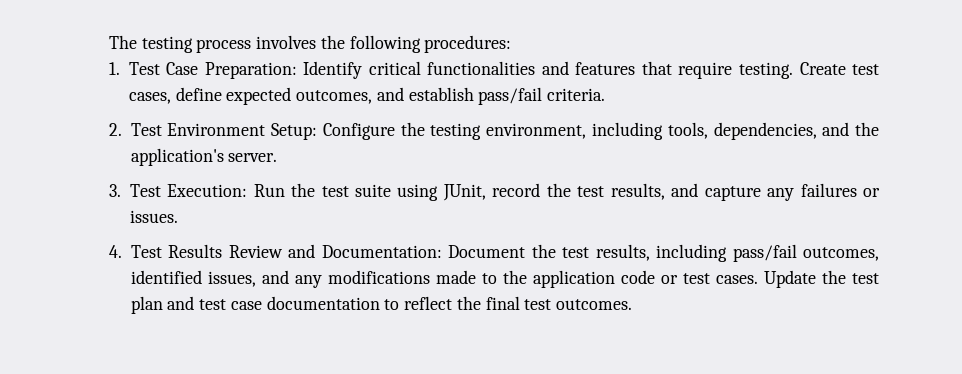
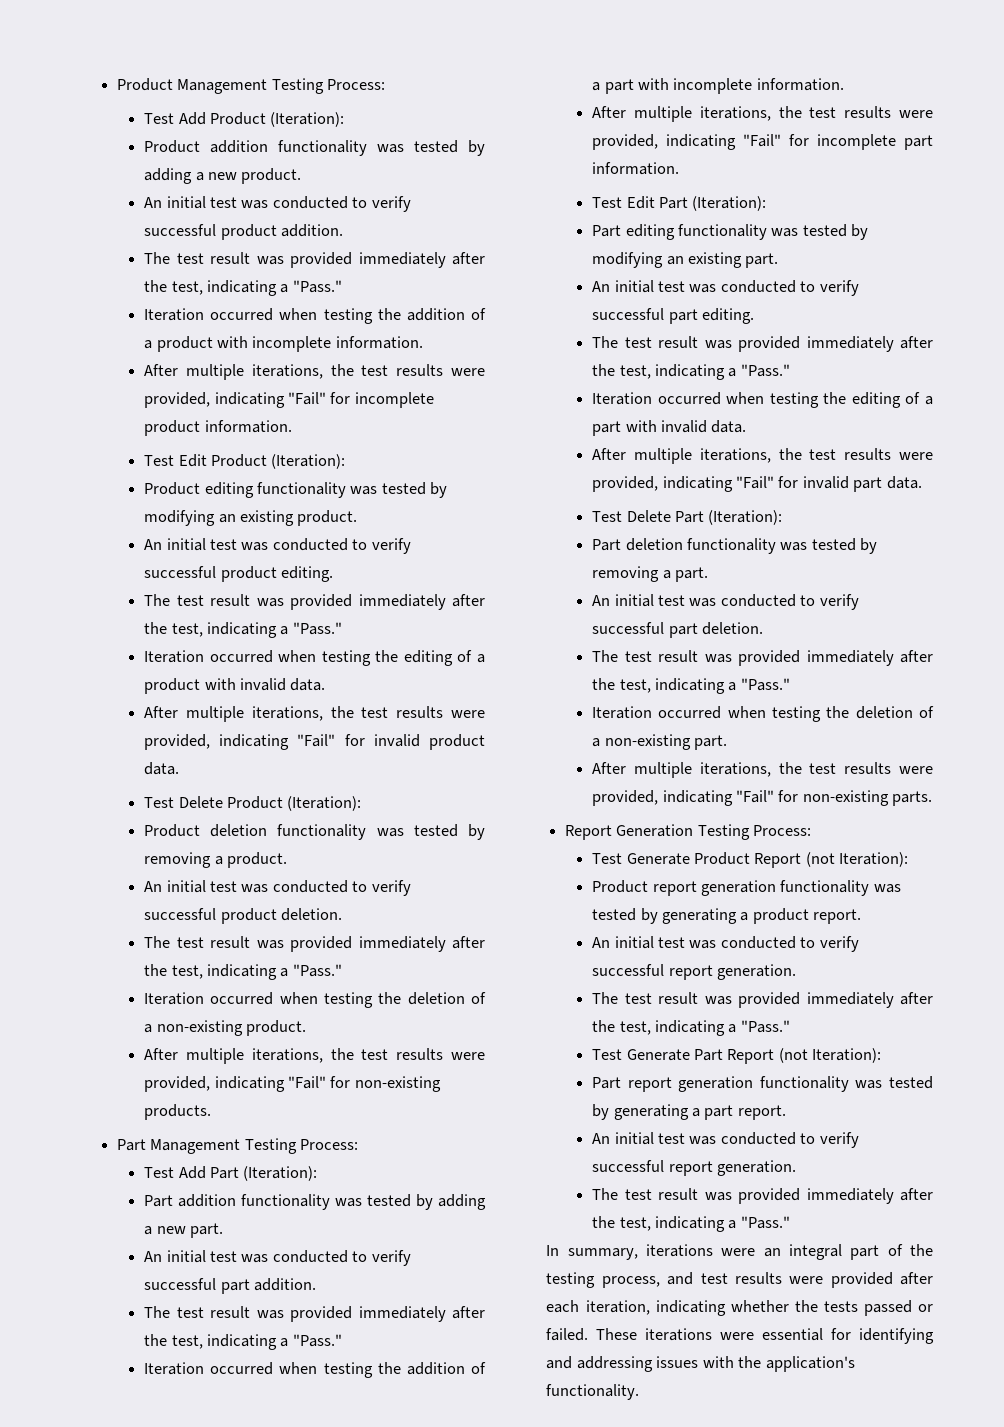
- The testing process involves the following procedures:
- 1. Test Case Preparation: Identify critical functionalities and features that require testing. Create test cases, define expected outcomes, and establish pass/fail criteria.
- 2. Test Environment Setup: Configure the testing environment, including tools, dependencies, and the application's server.
- 3. Test Execution: Run the test suite using JUnit, record the test results, and capture any failures or issues.
- 4. Test Results Review and Documentation: Document the test results, including pass/fail outcomes, identified issues, and any modifications made to the application code or test cases. Update the test plan and test case documentation to reflect the final test outcomes.
+ Product Management Testing Process:
+ Test Add Product (Iteration):
+ Product addition functionality was tested by adding a new product.
+ An initial test was conducted to verify successful product addition.
+ The test result was provided immediately after the test, indicating a "Pass."
+ Iteration occurred when testing the addition of a product with incomplete information.
+ After multiple iterations, the test results were provided, indicating "Fail" for incomplete product information.
+ Test Edit Product (Iteration):
+ Product editing functionality was tested by modifying an existing product.
+ An initial test was conducted to verify successful product editing.
+ The test result was provided immediately after the test, indicating a "Pass."
+ Iteration occurred when testing the editing of a product with invalid data.
+ After multiple iterations, the test results were provided, indicating "Fail" for invalid product data.
+ Test Delete Product (Iteration):
+ Product deletion functionality was tested by removing a product.
+ An initial test was conducted to verify successful product deletion.
+ The test result was provided immediately after the test, indicating a "Pass."
+ Iteration occurred when testing the deletion of a non-existing product.
+ After multiple iterations, the test results were provided, indicating "Fail" for non-existing products.
+ Part Management Testing Process:
+ Test Add Part (Iteration):
+ Part addition functionality was tested by adding a new part.
+ An initial test was conducted to verify successful part addition.
+ The test result was provided immediately after the test, indicating a "Pass."
+ Iteration occurred when testing the addition of a part with incomplete information.
+ After multiple iterations, the test results were provided, indicating "Fail" for incomplete part information.
+ Test Edit Part (Iteration):
+ Part editing functionality was tested by modifying an existing part.
+ An initial test was conducted to verify successful part editing.
+ The test result was provided immediately after the test, indicating a "Pass."
+ Iteration occurred when testing the editing of a part with invalid data.
+ After multiple iterations, the test results were provided, indicating "Fail" for invalid part data.
+ Test Delete Part (Iteration):
+ Part deletion functionality was tested by removing a part.
+ An initial test was conducted to verify successful part deletion.
+ The test result was provided immediately after the test, indicating a "Pass."
+ Iteration occurred when testing the deletion of a non-existing part.
+ After multiple iterations, the test results were provided, indicating "Fail" for non-existing parts.
+ Report Generation Testing Process:
+ Test Generate Product Report (not Iteration):
+ Product report generation functionality was tested by generating a product report.
+ An initial test was conducted to verify successful report generation.
+ The test result was provided immediately after the test, indicating a "Pass."
+ Test Generate Part Report (not Iteration):
+ Part report generation functionality was tested by generating a part report.
+ An initial test was conducted to verify successful report generation.
+ The test result was provided immediately after the test, indicating a "Pass."
+ In summary, iterations were an integral part of the testing process, and test results were provided after each iteration, indicating whether the tests passed or failed. These iterations were essential for identifying and addressing issues with the application's functionality.

